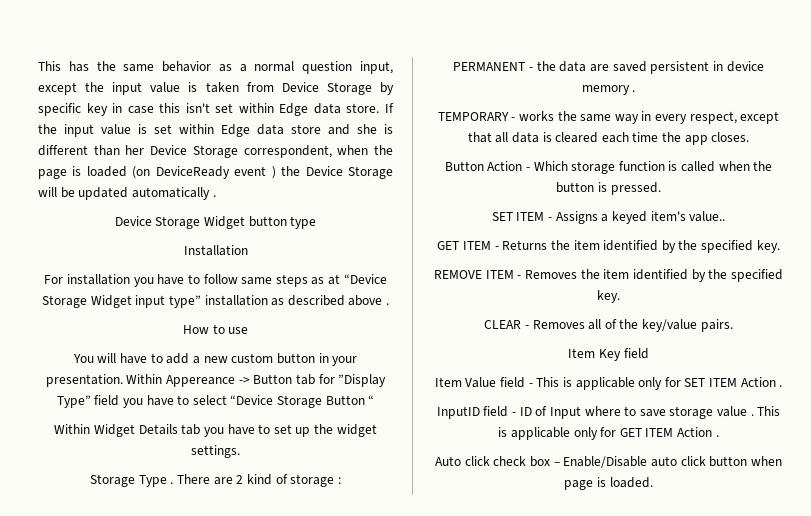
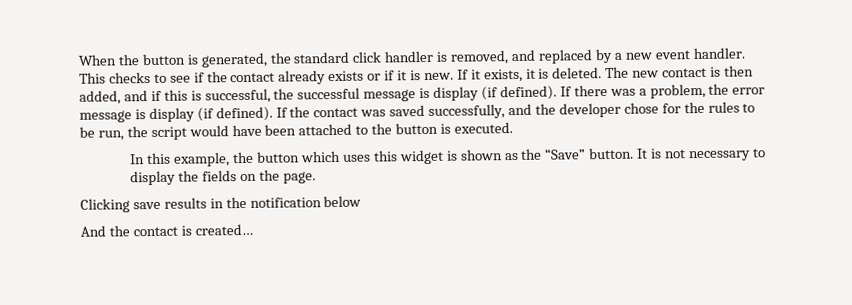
- This has the same behavior as a normal question input, except the input value is taken from Device Storage by specific key in case this isn't set within Edge data store. If the input value is set within Edge data store and she is different than her Device Storage correspondent, when the page is loaded (on DeviceReady event ) the Device Storage will be updated automatically .
- Device Storage Widget button type
- Installation
- For installation you have to follow same steps as at “Device Storage Widget input type” installation as described above .
- How to use
- You will have to add a new custom button in your presentation. Within Appereance -> Button tab for ”Display Type” field you have to select “Device Storage Button “
- Within Widget Details tab you have to set up the widget settings.
- Storage Type . There are 2 kind of storage :
- PERMANENT - the data are saved persistent in device memory .
- TEMPORARY - works the same way in every respect, except that all data is cleared each time the app closes.
- Button Action - Which storage function is called when the button is pressed.
- SET ITEM - Assigns a keyed item's value..
- GET ITEM - Returns the item identified by the specified key.
- REMOVE ITEM - Removes the item identified by the specified key.
- CLEAR - Removes all of the key/value pairs.
- Item Key field
- Item Value field - This is applicable only for SET ITEM Action .
- InputID field - ID of Input where to save storage value . This is applicable only for GET ITEM Action .
- Auto click check box – Enable/Disable auto click button when page is loaded.
+ When the button is generated, the standard click handler is removed, and replaced by a new event handler. This checks to see if the contact already exists or if it is new. If it exists, it is deleted. The new contact is then added, and if this is successful, the successful message is display (if defined). If there was a problem, the error message is display (if defined). If the contact was saved successfully, and the developer chose for the rules to be run, the script would have been attached to the button is executed.
+ In this example, the button which uses this widget is shown as the “Save” button. It is not necessary to display the fields on the page.
+ Clicking save results in the notification below
+ And the contact is created…

